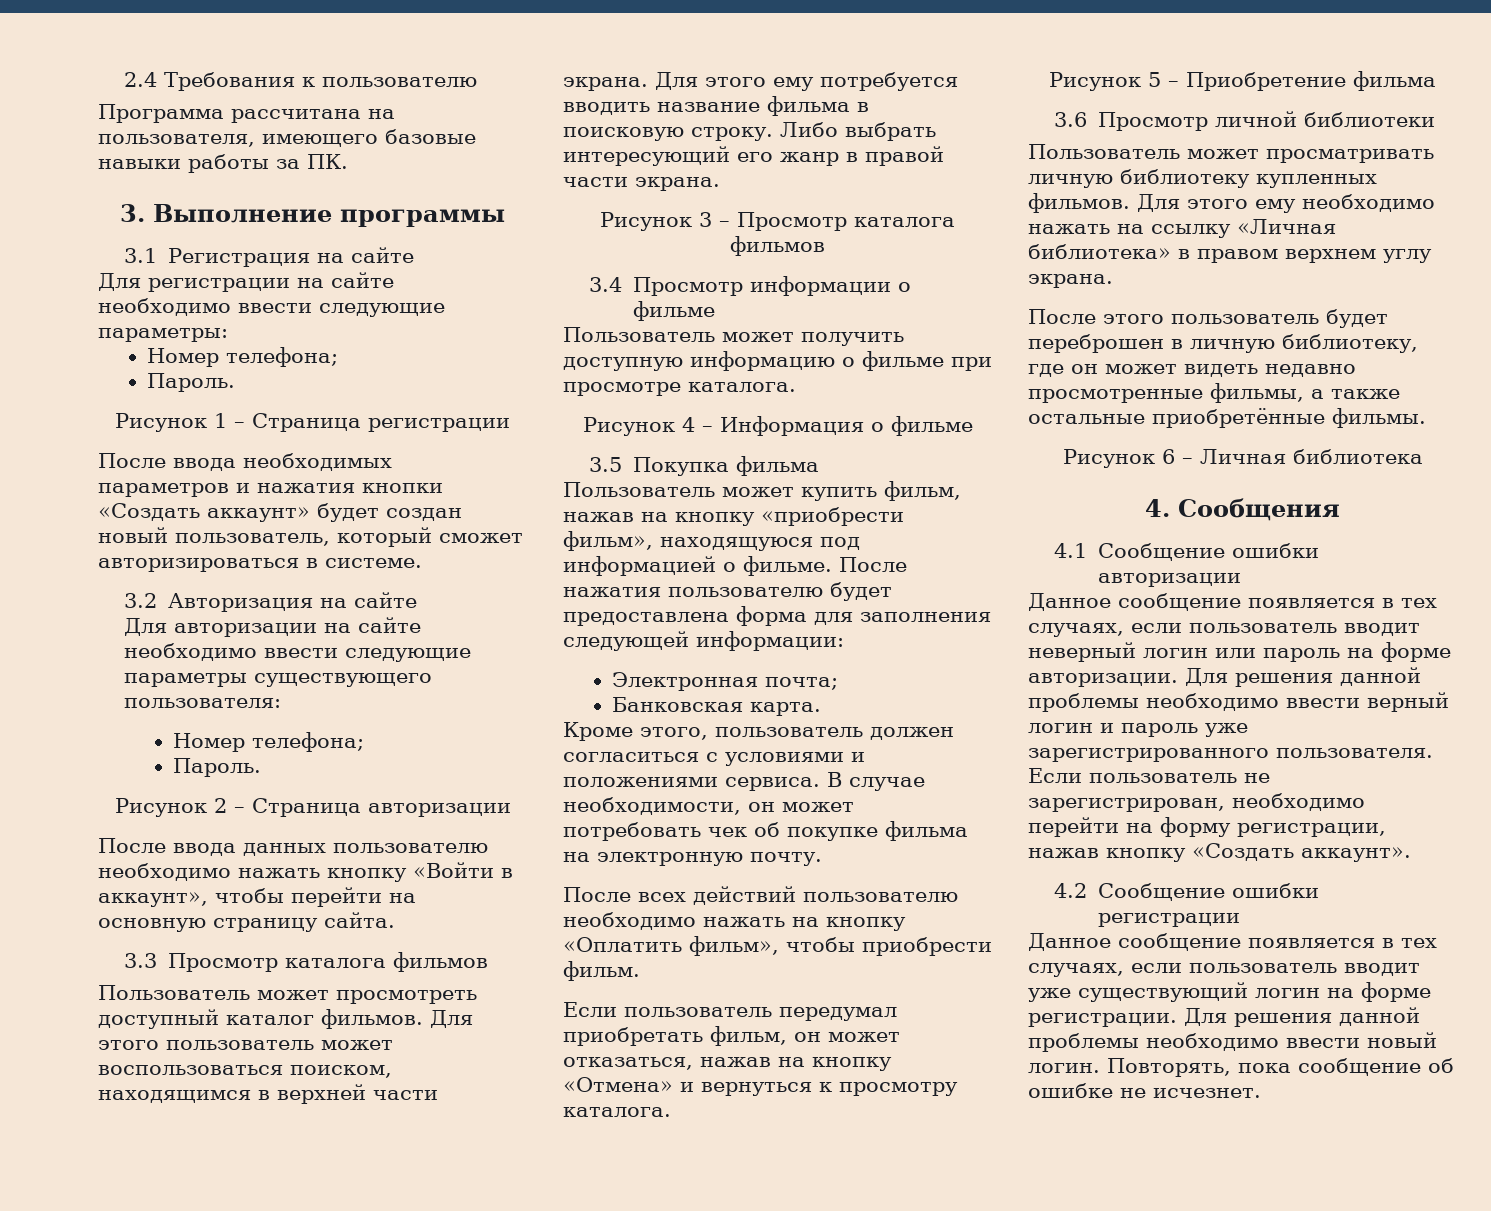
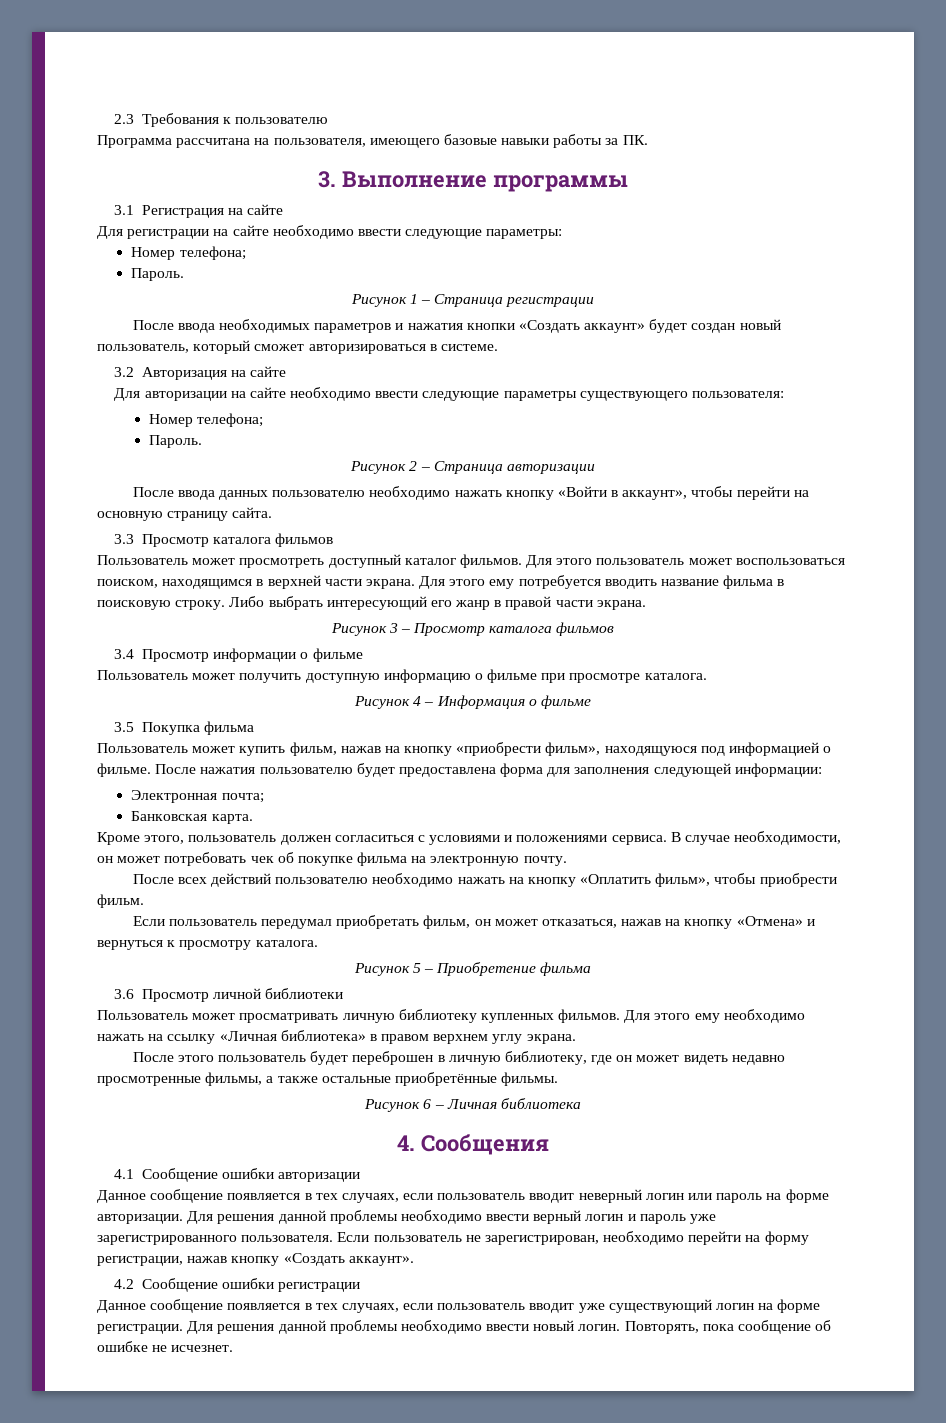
- 2.4 Требования к пользователю
+ 2.3 Требования к пользователю

